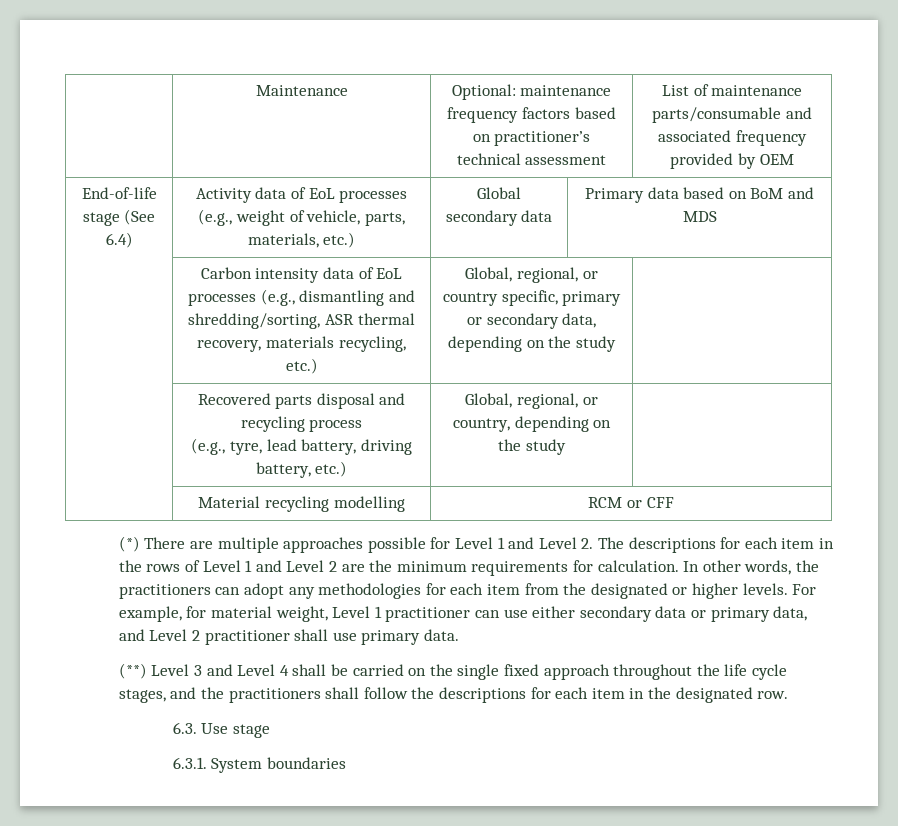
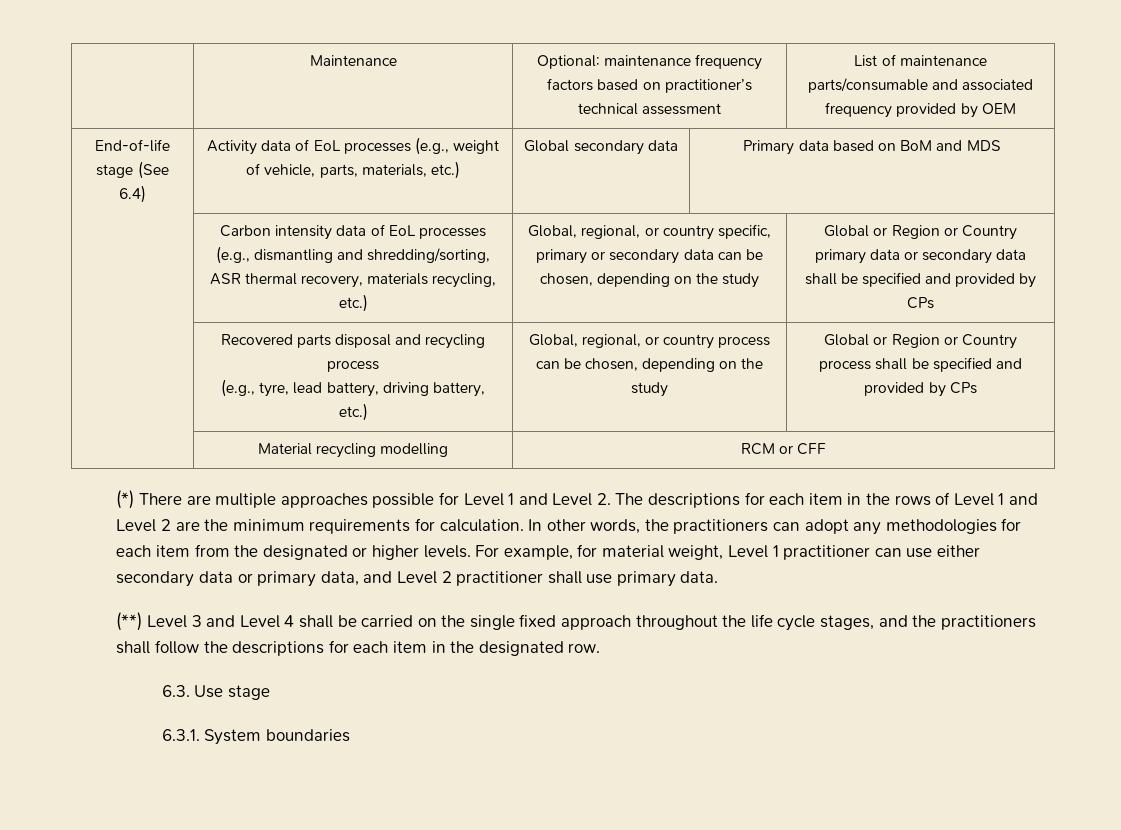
- Global, regional, or country specific, primary or secondary data, depending on the study
+ Global, regional, or country specific, primary or secondary data can be chosen, depending on the study | Global or Region or Country primary data or secondary data shall be specified and provided by CPs
  | Recovered parts disposal and recycling process
- (e.g., tyre, lead battery, driving battery, etc.) | Global, regional, or country, depending on the study |
+ (e.g., tyre, lead battery, driving battery, etc.) | Global, regional, or country process can be chosen, depending on the study | Global or Region or Country process shall be specified and provided by CPs

